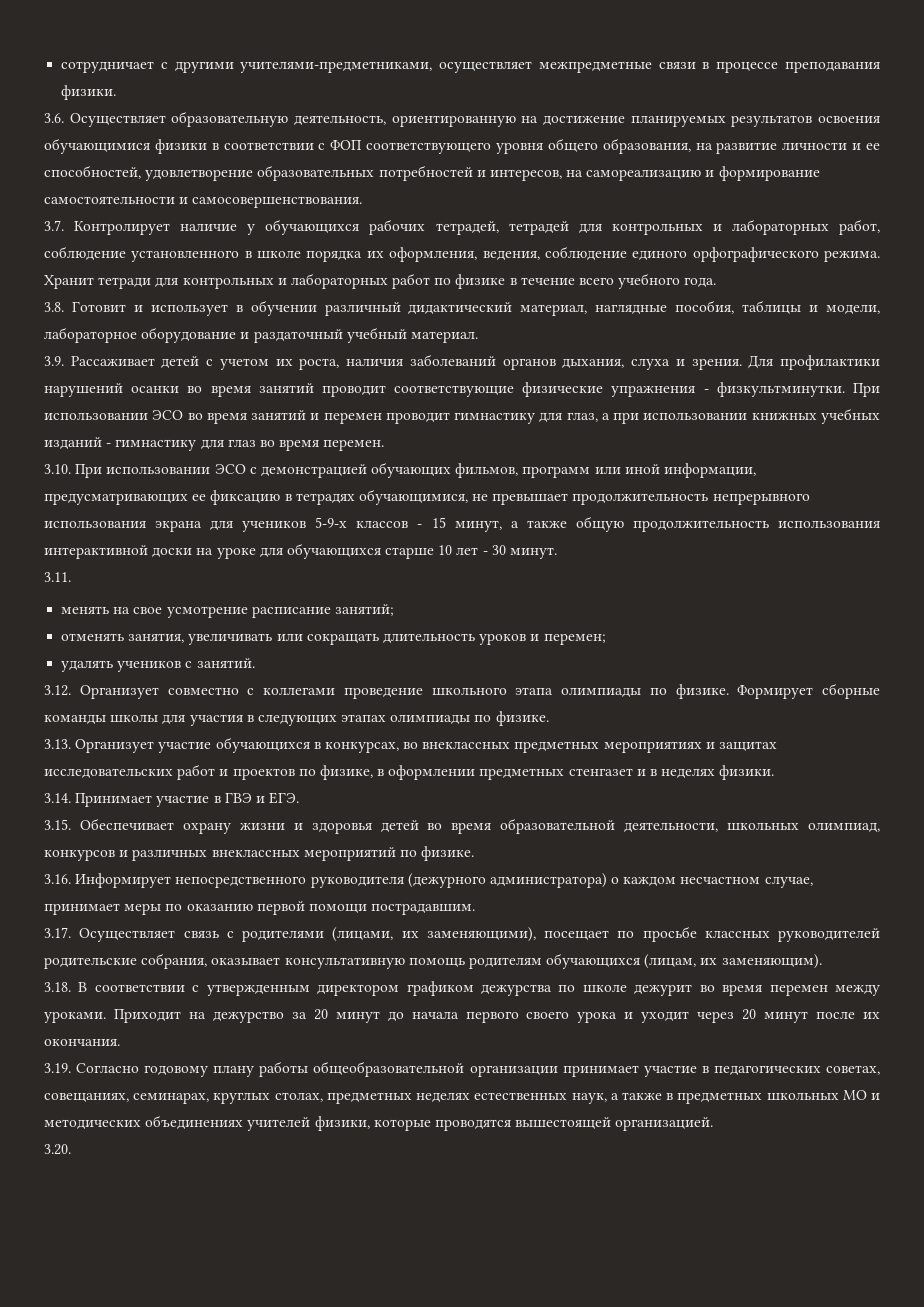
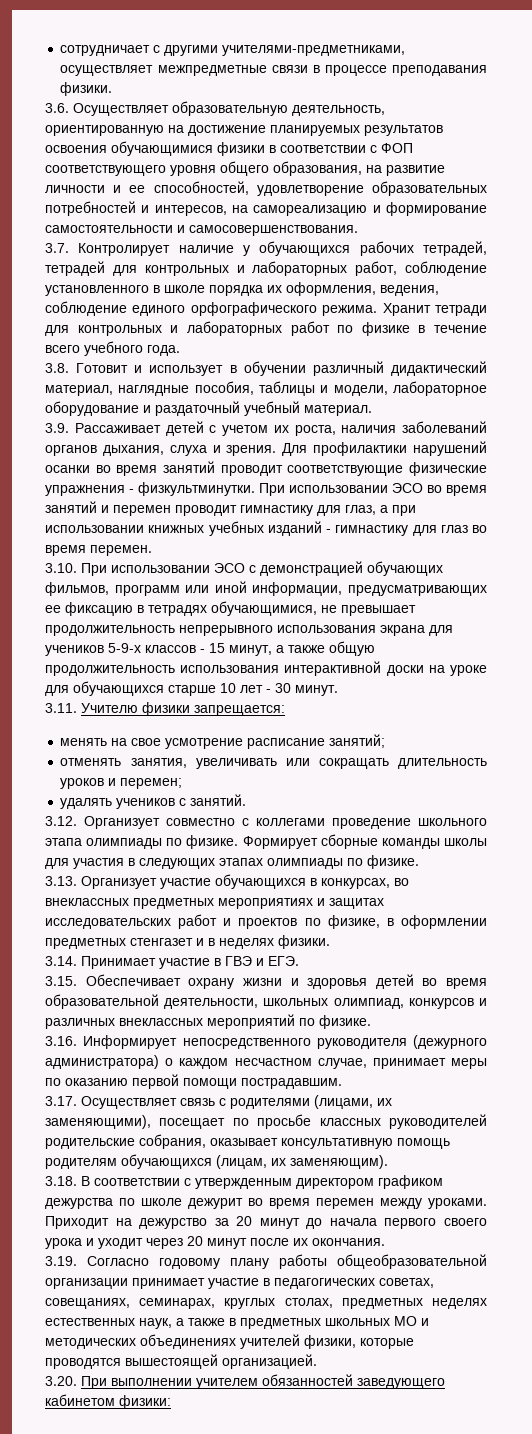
- 3.11.
+ 3.11. Учителю физики запрещается:
- 3.20.
+ 3.20. При выполнении учителем обязанностей заведующего кабинетом физики:

